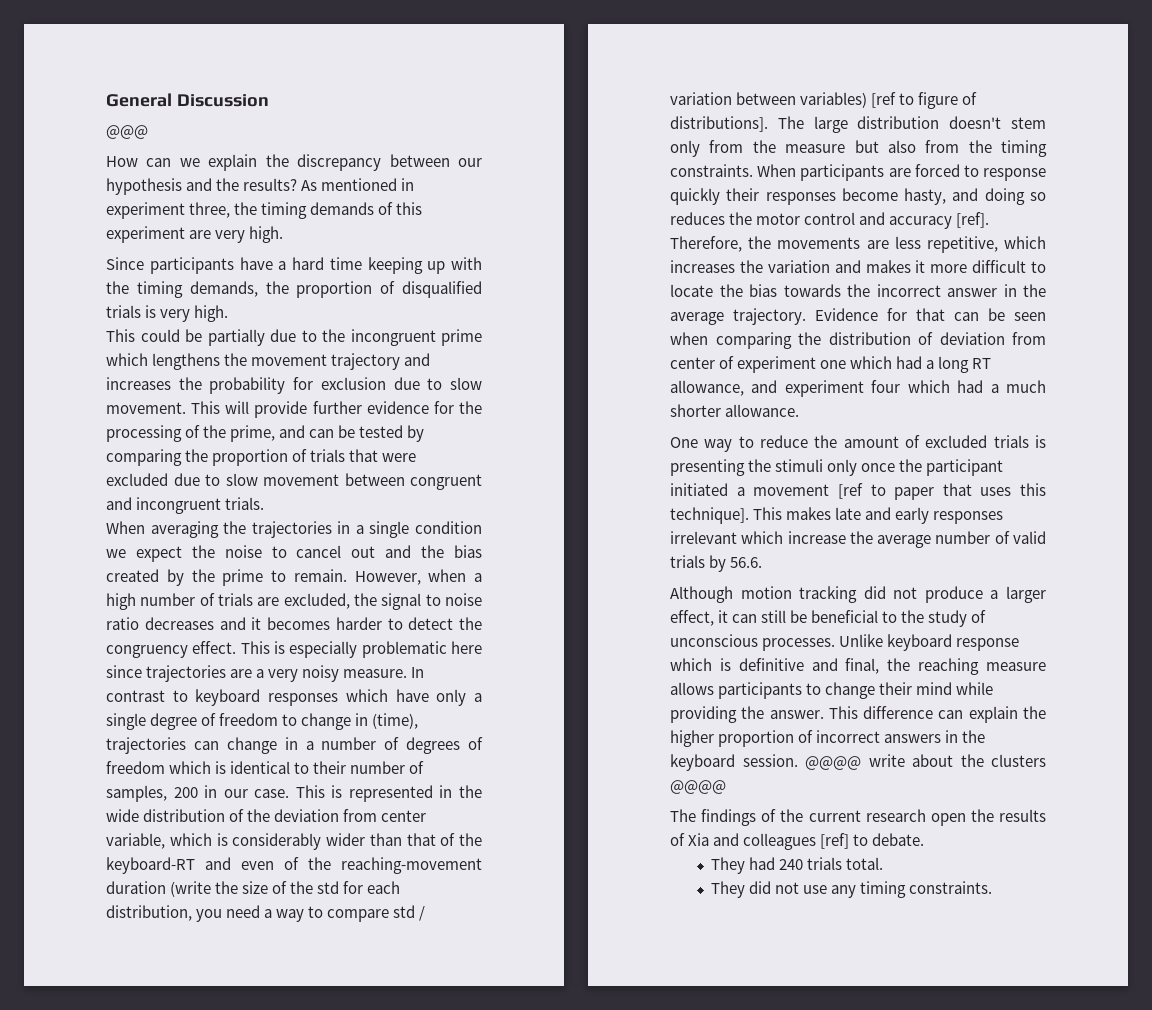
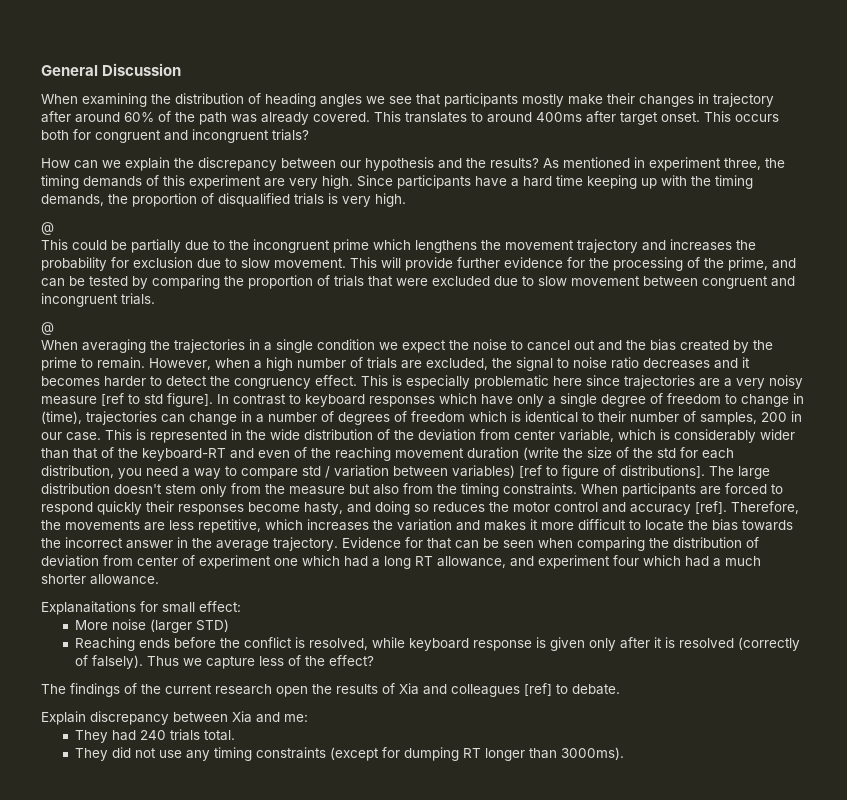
- @@@
+ When examining the distribution of heading angles we see that participants mostly make their changes in trajectory after around 60% of the path was already covered. This translates to around 400ms after target onset. This occurs both for congruent and incongruent trials?
- As mentioned in experiment three, the timing demands of this experiment are very high.
- Since participants have a hard time keeping up with the timing demands, the proportion of disqualified trials is very high.
+ As mentioned in experiment three, the timing demands of this experiment are very high. Since participants have a hard time keeping up with the timing demands, the proportion of disqualified trials is very high.
+ @
  This will provide further evidence for the processing of the prime, and can be tested by comparing the proportion of trials that were excluded due to slow movement between congruent and incongruent trials.
+ @
- This is especially problematic here since trajectories are a very noisy measure.
+ This is especially problematic here since trajectories are a very noisy measure [ref to std figure].
- This is represented in the wide distribution of the deviation from center variable, which is considerably wider than that of the keyboard-RT and even of the reaching-movement duration (write the size of the std for each distribution, you need a way to compare std / variation between variables) [ref to figure of distributions].
+ This is represented in the wide distribution of the deviation from center variable, which is considerably wider than that of the keyboard-RT and even of the reaching movement duration (write the size of the std for each distribution, you need a way to compare std / variation between variables) [ref to figure of distributions].
- When participants are forced to response quickly their responses become hasty, and doing so reduces the motor control and accuracy [ref].
+ When participants are forced to respond quickly their responses become hasty, and doing so reduces the motor control and accuracy [ref].
- One way to reduce the amount of excluded trials is presenting the stimuli only once the participant initiated a movement [ref to paper that uses this technique]. This makes late and early responses irrelevant which increase the average number of valid trials by 56.6.
- Although motion tracking did not produce a larger effect, it can still be beneficial to the study of unconscious processes. Unlike keyboard response which is definitive and final, the reaching measure allows participants to change their mind while providing the answer. This difference can explain the higher proportion of incorrect answers in the keyboard session. @@@@ write about the clusters @@@@
+ Explanaitations for small effect:
+ More noise (larger STD)
+ Reaching ends before the conflict is resolved, while keyboard response is given only after it is resolved (correctly of falsely). Thus we capture less of the effect?
+ Explain discrepancy between Xia and me:
- They did not use any timing constraints.
+ They did not use any timing constraints (except for dumping RT longer than 3000ms).

